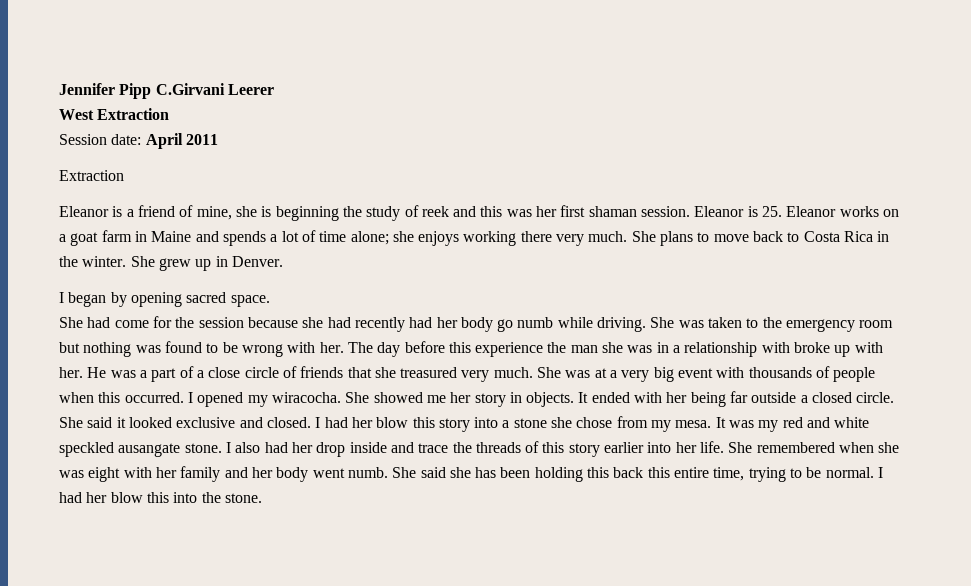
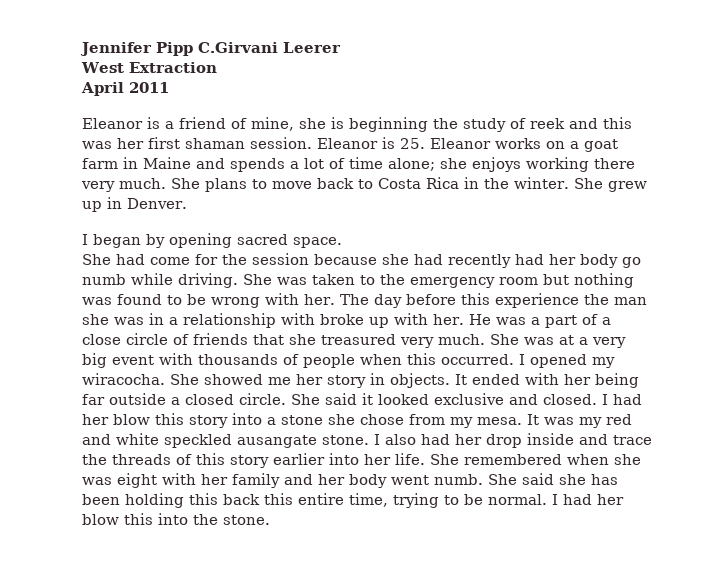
- Session date: April 2011
- Extraction
+ April 2011

